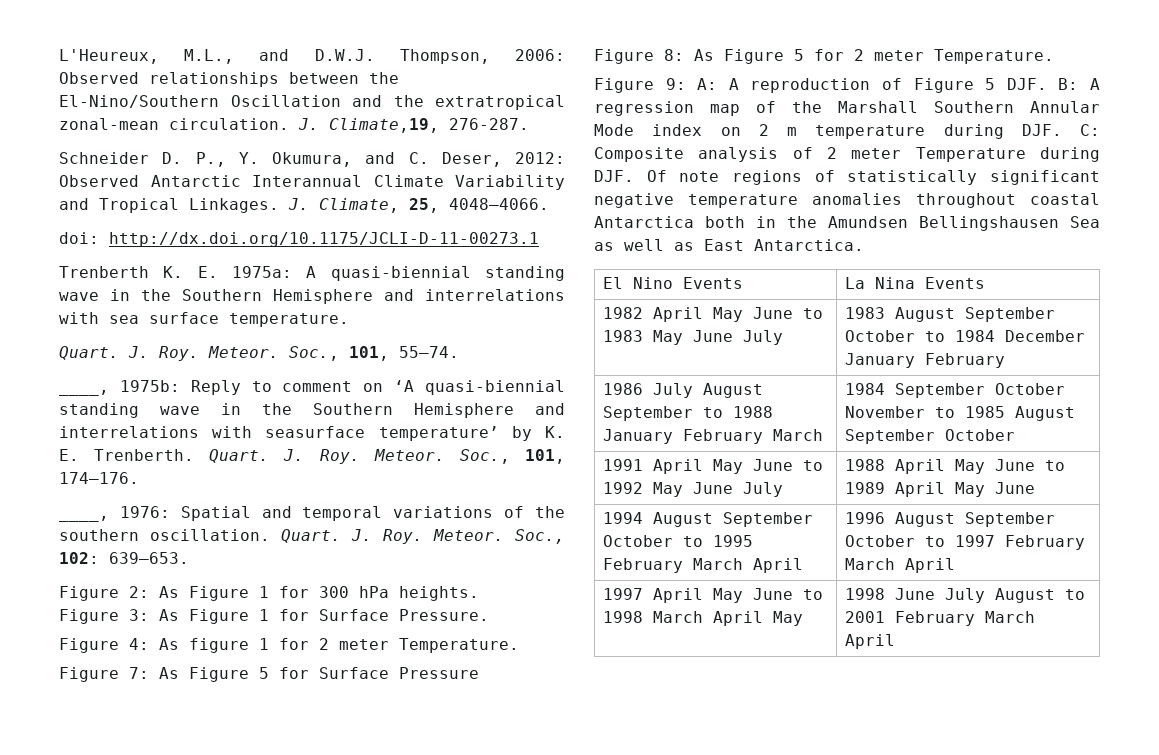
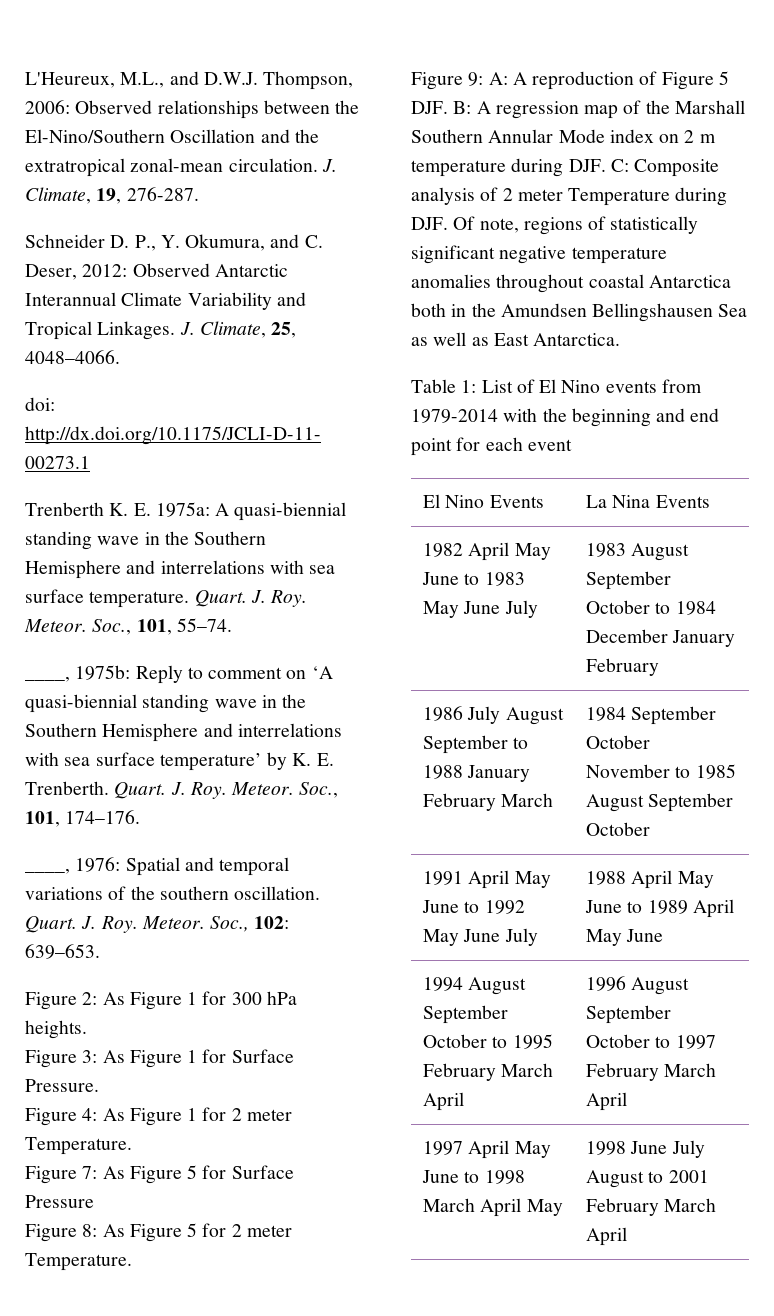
- J. Climate,19, 276-287.
+ J. Climate, 19, 276-287.
- Trenberth K. E. 1975a: A quasi-biennial standing wave in the Southern Hemisphere and interrelations with sea surface temperature.
- Quart.
+ Trenberth K. E. 1975a: A quasi-biennial standing wave in the Southern Hemisphere and interrelations with sea surface temperature. Quart.
- ____, 1975b: Reply to comment on ‘A quasi-biennial standing wave in the Southern Hemisphere and interrelations with seasurface temperature’ by K. E. Trenberth.
+ ____, 1975b: Reply to comment on ‘A quasi-biennial standing wave in the Southern Hemisphere and interrelations with sea surface temperature’ by K. E. Trenberth.
- Figure 4: As figure 1 for 2 meter Temperature.
+ Figure 4: As Figure 1 for 2 meter Temperature.
- Figure 9: A: A reproduction of Figure 5 DJF. B: A regression map of the Marshall Southern Annular Mode index on 2 m temperature during DJF. C: Composite analysis of 2 meter Temperature during DJF. Of note regions of statistically significant negative temperature anomalies throughout coastal Antarctica both in the Amundsen Bellingshausen Sea as well as East Antarctica.
+ Figure 9: A: A reproduction of Figure 5 DJF. B: A regression map of the Marshall Southern Annular Mode index on 2 m temperature during DJF. C: Composite analysis of 2 meter Temperature during DJF. Of note, regions of statistically significant negative temperature anomalies throughout coastal Antarctica both in the Amundsen Bellingshausen Sea as well as East Antarctica.
+ Table 1: List of El Nino events from 1979-2014 with the beginning and end point for each event

